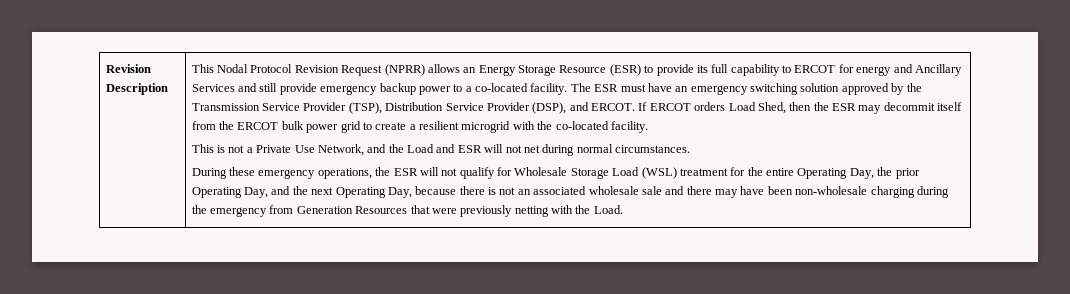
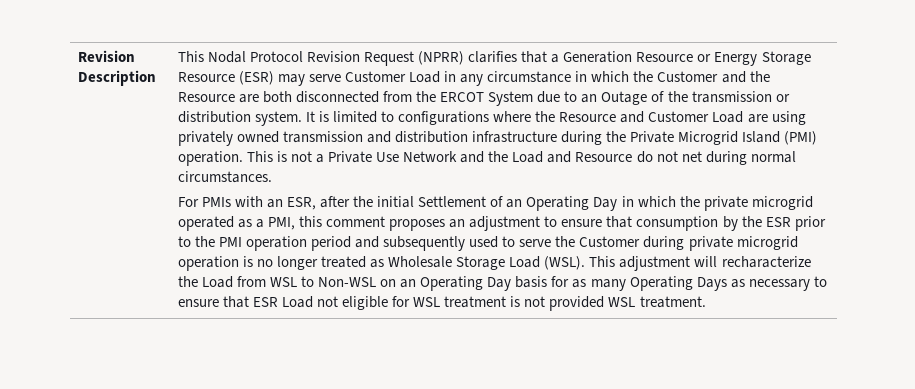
- This Nodal Protocol Revision Request (NPRR) allows an Energy Storage Resource (ESR) to provide its full capability to ERCOT for energy and Ancillary Services and still provide emergency backup power to a co-located facility. The ESR must have an emergency switching solution approved by the Transmission Service Provider (TSP), Distribution Service Provider (DSP), and ERCOT. If ERCOT orders Load Shed, then the ESR may decommit itself from the ERCOT bulk power grid to create a resilient microgrid with the co-located facility.
- This is not a Private Use Network, and the Load and ESR will not net during normal circumstances.
+ This Nodal Protocol Revision Request (NPRR) clarifies that a Generation Resource or Energy Storage Resource (ESR) may serve Customer Load in any circumstance in which the Customer and the Resource are both disconnected from the ERCOT System due to an Outage of the transmission or distribution system. It is limited to configurations where the Resource and Customer Load are using privately owned transmission and distribution infrastructure during the Private Microgrid Island (PMI) operation. This is not a Private Use Network and the Load and Resource do not net during normal circumstances.
- During these emergency operations, the ESR will not qualify for Wholesale Storage Load (WSL) treatment for the entire Operating Day, the prior Operating Day, and the next Operating Day, because there is not an associated wholesale sale and there may have been non-wholesale charging during the emergency from Generation Resources that were previously netting with the Load.
+ For PMIs with an ESR, after the initial Settlement of an Operating Day in which the private microgrid operated as a PMI, this comment proposes an adjustment to ensure that consumption by the ESR prior to the PMI operation period and subsequently used to serve the Customer during private microgrid operation is no longer treated as Wholesale Storage Load (WSL). This adjustment will recharacterize the Load from WSL to Non-WSL on an Operating Day basis for as many Operating Days as necessary to ensure that ESR Load not eligible for WSL treatment is not provided WSL treatment.

